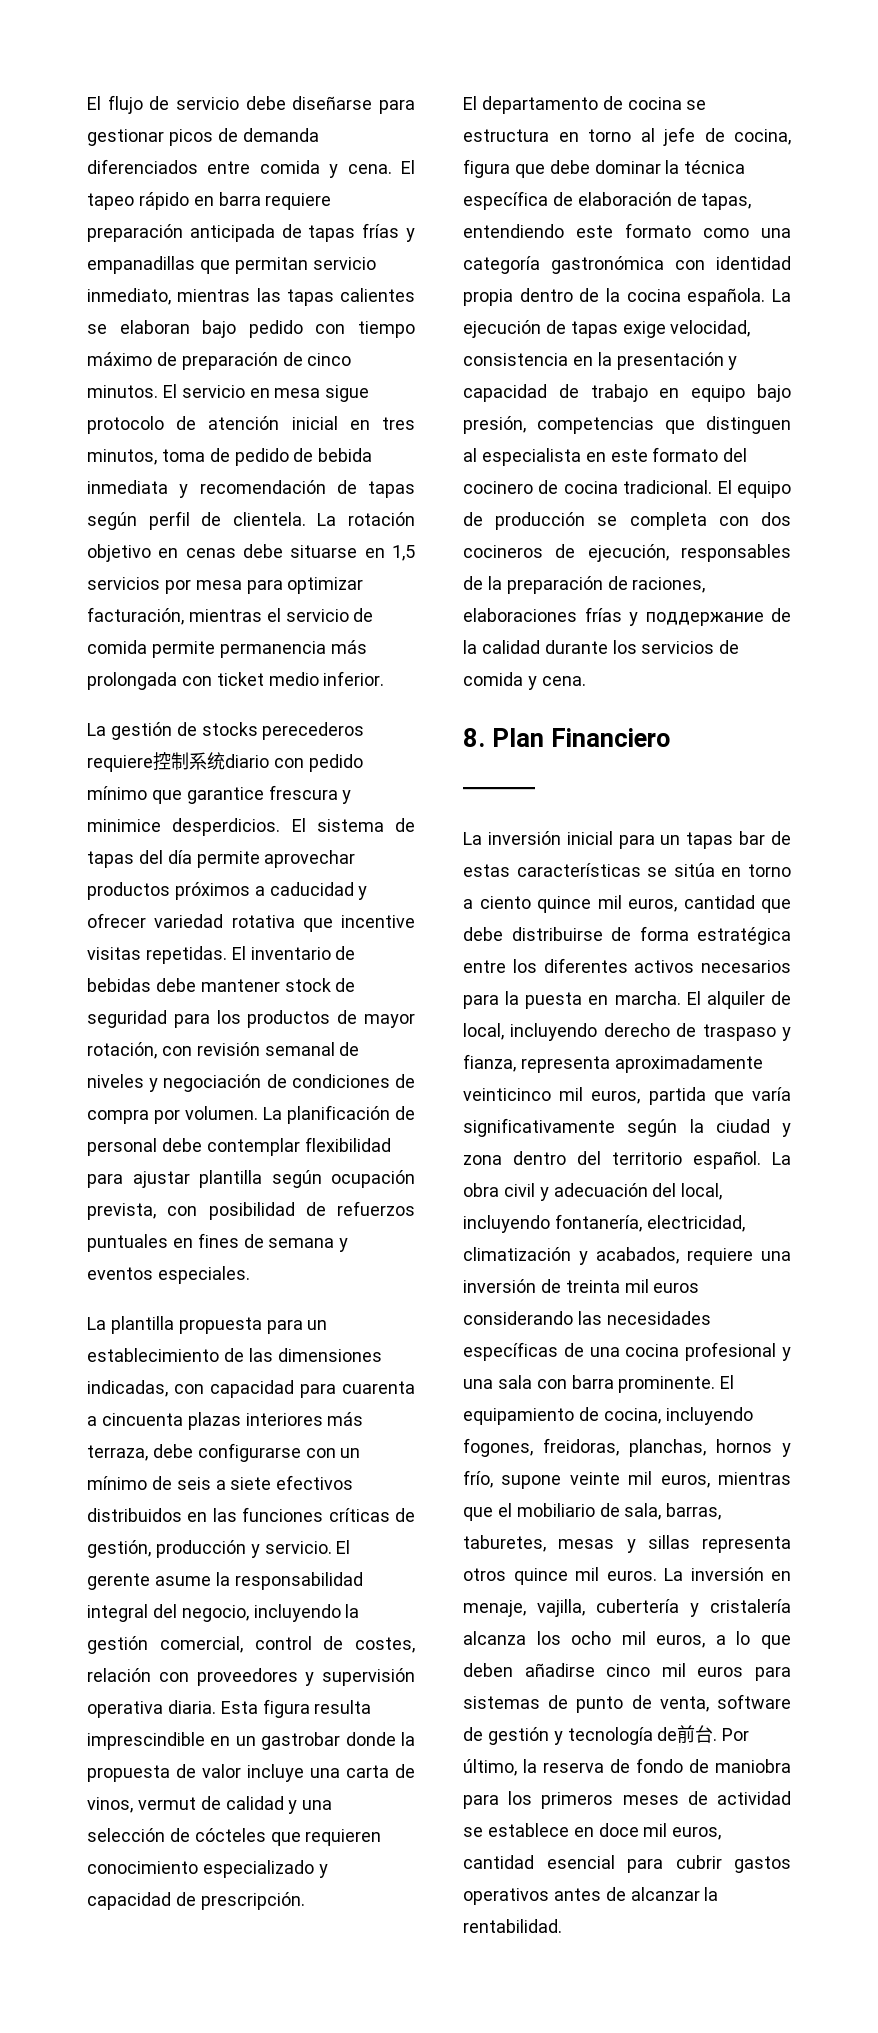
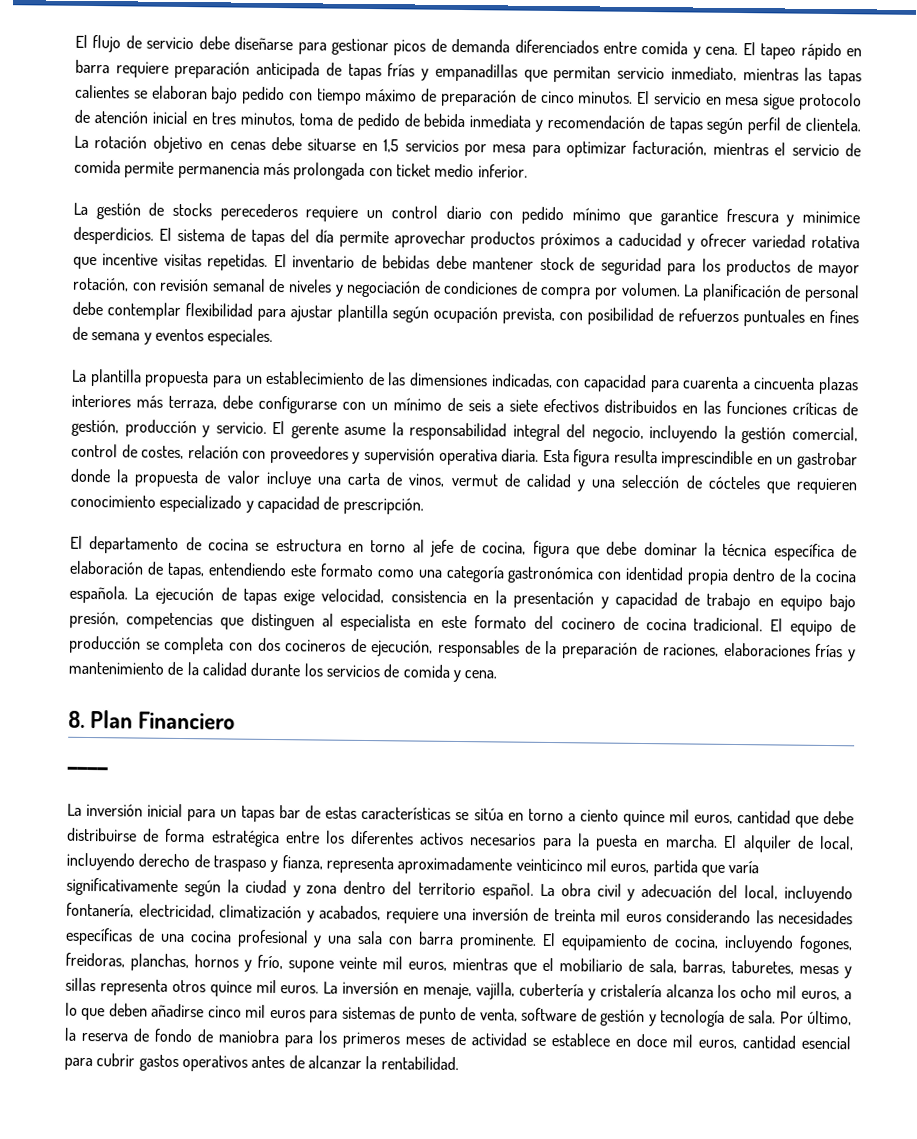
- La gestión de stocks perecederos requiere控制系统diario con pedido mínimo que garantice frescura y minimice desperdicios.
+ La gestión de stocks perecederos requiere un control diario con pedido mínimo que garantice frescura y minimice desperdicios.
- El equipo de producción se completa con dos cocineros de ejecución, responsables de la preparación de raciones, elaboraciones frías y поддержание de la calidad durante los servicios de comida y cena.
+ El equipo de producción se completa con dos cocineros de ejecución, responsables de la preparación de raciones, elaboraciones frías y mantenimiento de la calidad durante los servicios de comida y cena.
- La inversión en menaje, vajilla, cubertería y cristalería alcanza los ocho mil euros, a lo que deben añadirse cinco mil euros para sistemas de punto de venta, software de gestión y tecnología de前台.
+ La inversión en menaje, vajilla, cubertería y cristalería alcanza los ocho mil euros, a lo que deben añadirse cinco mil euros para sistemas de punto de venta, software de gestión y tecnología de sala.

